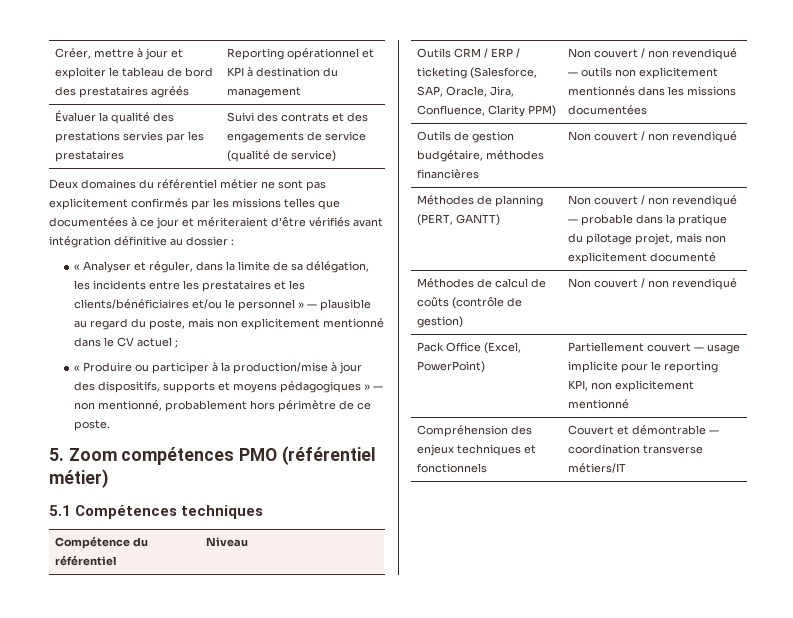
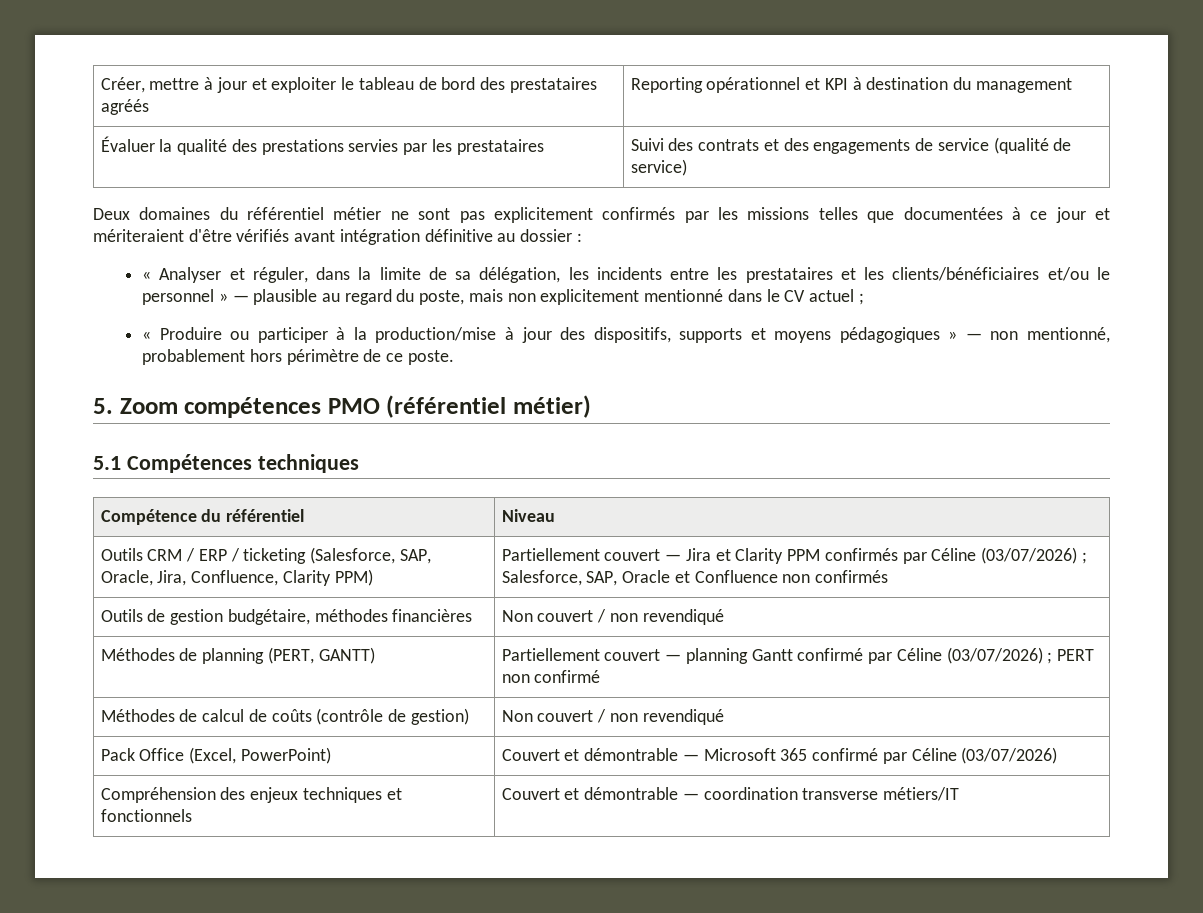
- Outils CRM / ERP / ticketing (Salesforce, SAP, Oracle, Jira, Confluence, Clarity PPM) | Non couvert / non revendiqué — outils non explicitement mentionnés dans les missions documentées
+ Outils CRM / ERP / ticketing (Salesforce, SAP, Oracle, Jira, Confluence, Clarity PPM) | Partiellement couvert — Jira et Clarity PPM confirmés par Céline (03/07/2026) ; Salesforce, SAP, Oracle et Confluence non confirmés
- Méthodes de planning (PERT, GANTT) | Non couvert / non revendiqué — probable dans la pratique du pilotage projet, mais non explicitement documenté
+ Méthodes de planning (PERT, GANTT) | Partiellement couvert — planning Gantt confirmé par Céline (03/07/2026) ; PERT non confirmé
- Pack Office (Excel, PowerPoint) | Partiellement couvert — usage implicite pour le reporting KPI, non explicitement mentionné
+ Pack Office (Excel, PowerPoint) | Couvert et démontrable — Microsoft 365 confirmé par Céline (03/07/2026)

